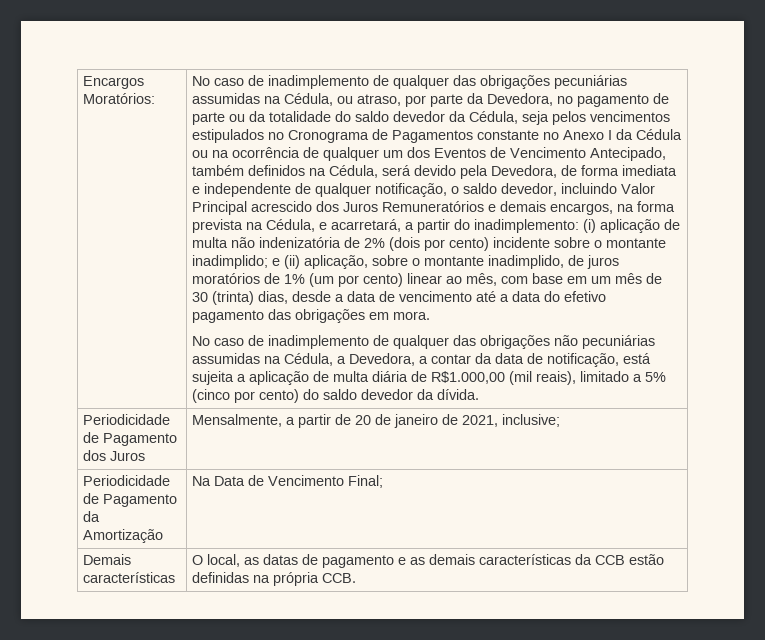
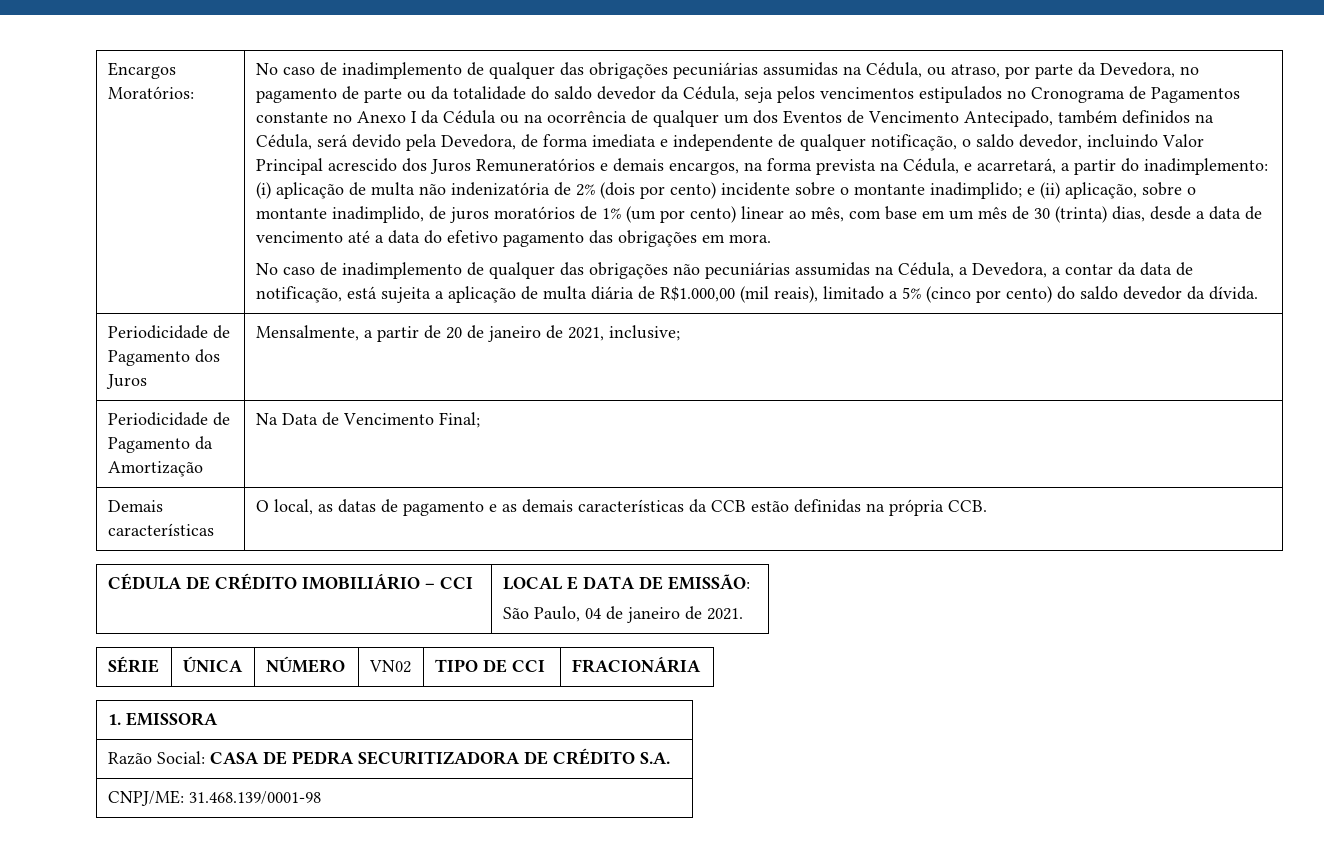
+ CÉDULA DE CRÉDITO IMOBILIÁRIO – CCI | LOCAL E DATA DE EMISSÃO:
+ São Paulo, 04 de janeiro de 2021.
+ SÉRIE | ÚNICA | NÚMERO | VN02 | TIPO DE CCI | FRACIONÁRIA
+ 1. EMISSORA
+ Razão Social: CASA DE PEDRA SECURITIZADORA DE CRÉDITO S.A.
+ CNPJ/ME: 31.468.139/0001-98

